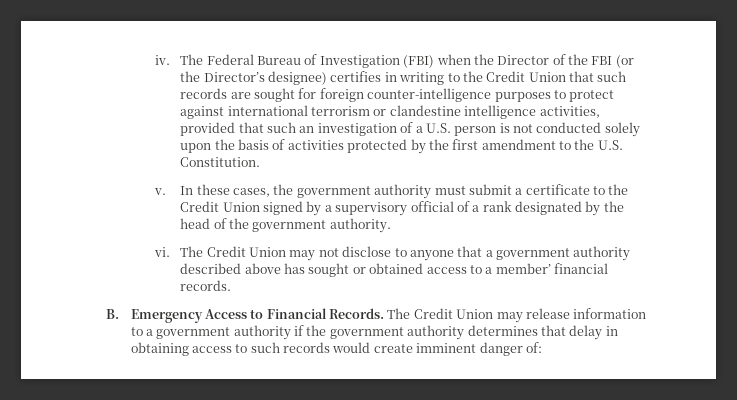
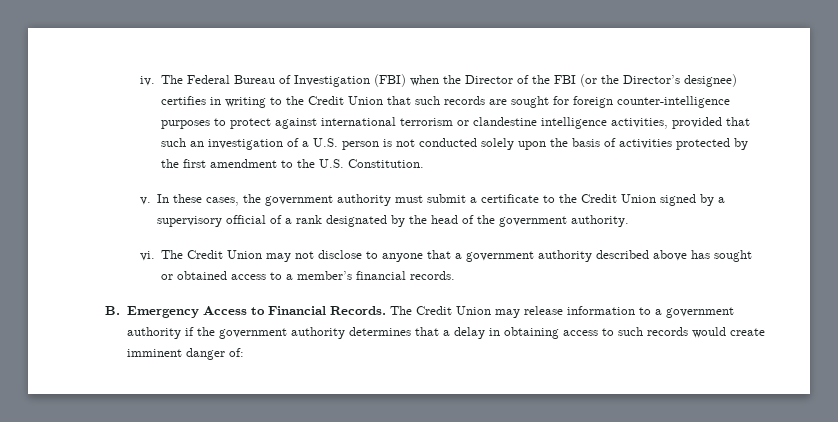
- The Credit Union may not disclose to anyone that a government authority described above has sought or obtained access to a member’ financial records.
+ The Credit Union may not disclose to anyone that a government authority described above has sought or obtained access to a member’s financial records.
- The Credit Union may release information to a government authority if the government authority determines that delay in obtaining access to such records would create imminent danger of:
+ The Credit Union may release information to a government authority if the government authority determines that a delay in obtaining access to such records would create imminent danger of:

